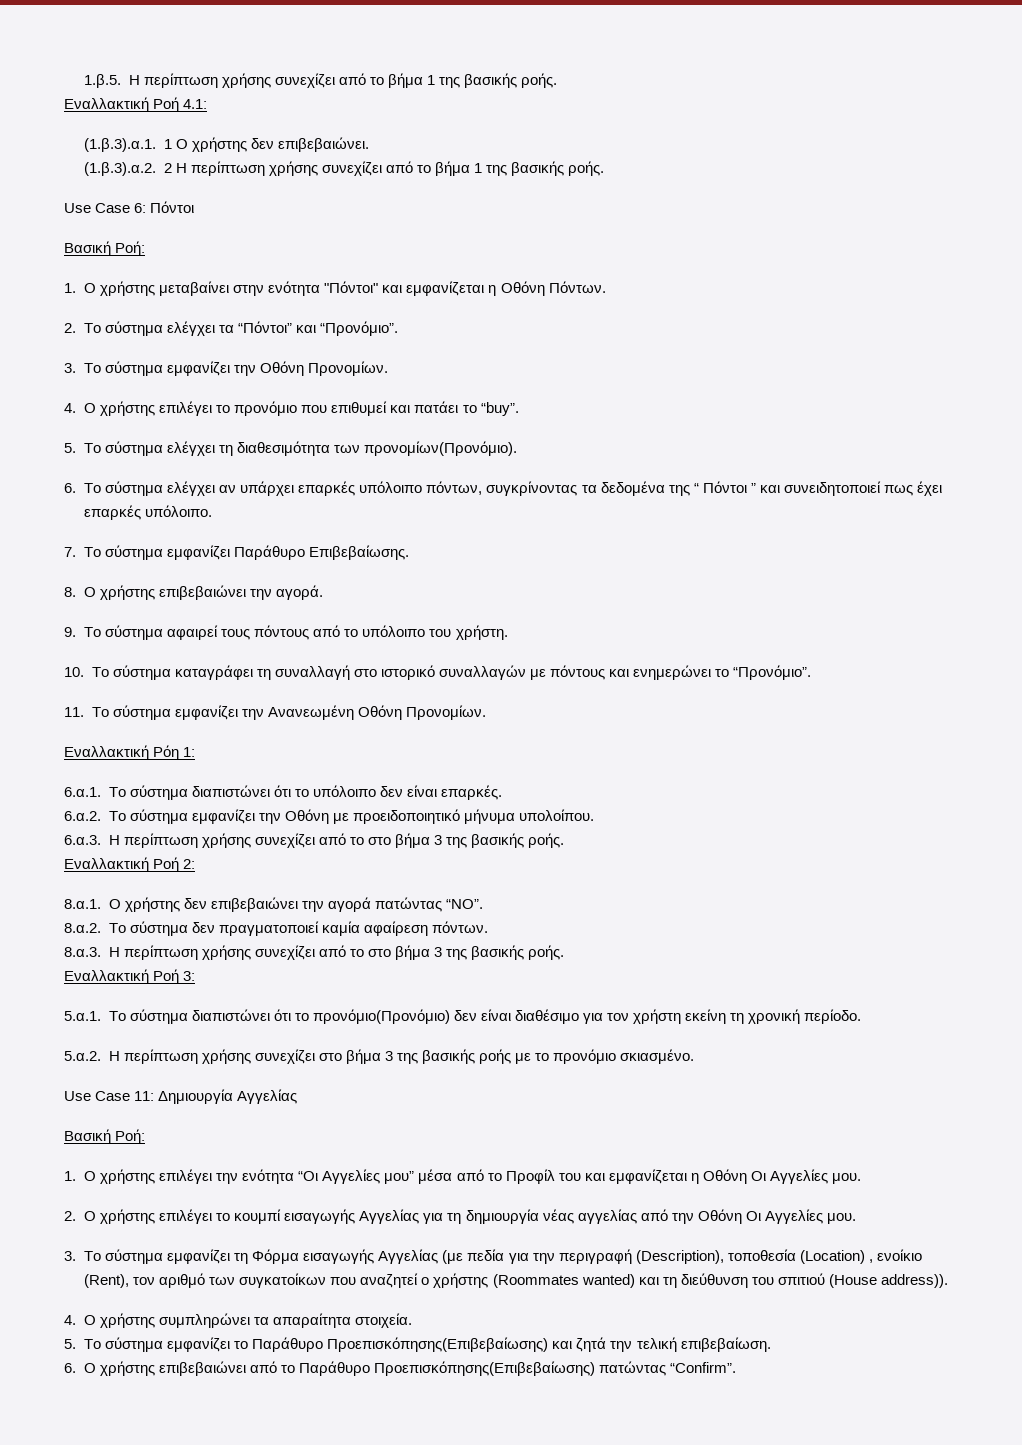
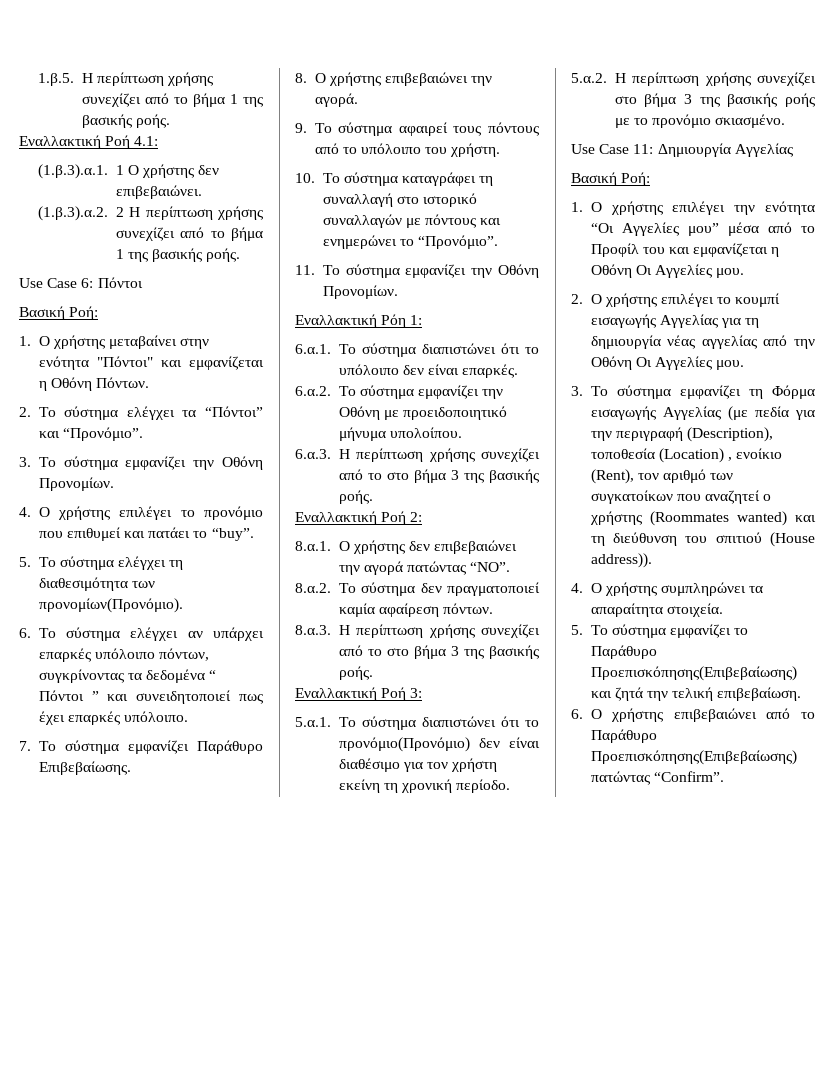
- 6. Το σύστημα ελέγχει αν υπάρχει επαρκές υπόλοιπο πόντων, συγκρίνοντας τα δεδομένα της “ Πόντοι ” και συνειδητοποιεί πως έχει επαρκές υπόλοιπο.
+ 6. Το σύστημα ελέγχει αν υπάρχει επαρκές υπόλοιπο πόντων, συγκρίνοντας τα δεδομένα “ Πόντοι ” και συνειδητοποιεί πως έχει επαρκές υπόλοιπο.
- 11. Το σύστημα εμφανίζει την Ανανεωμένη Οθόνη Προνομίων.
+ 11. Το σύστημα εμφανίζει την Οθόνη Προνομίων.

